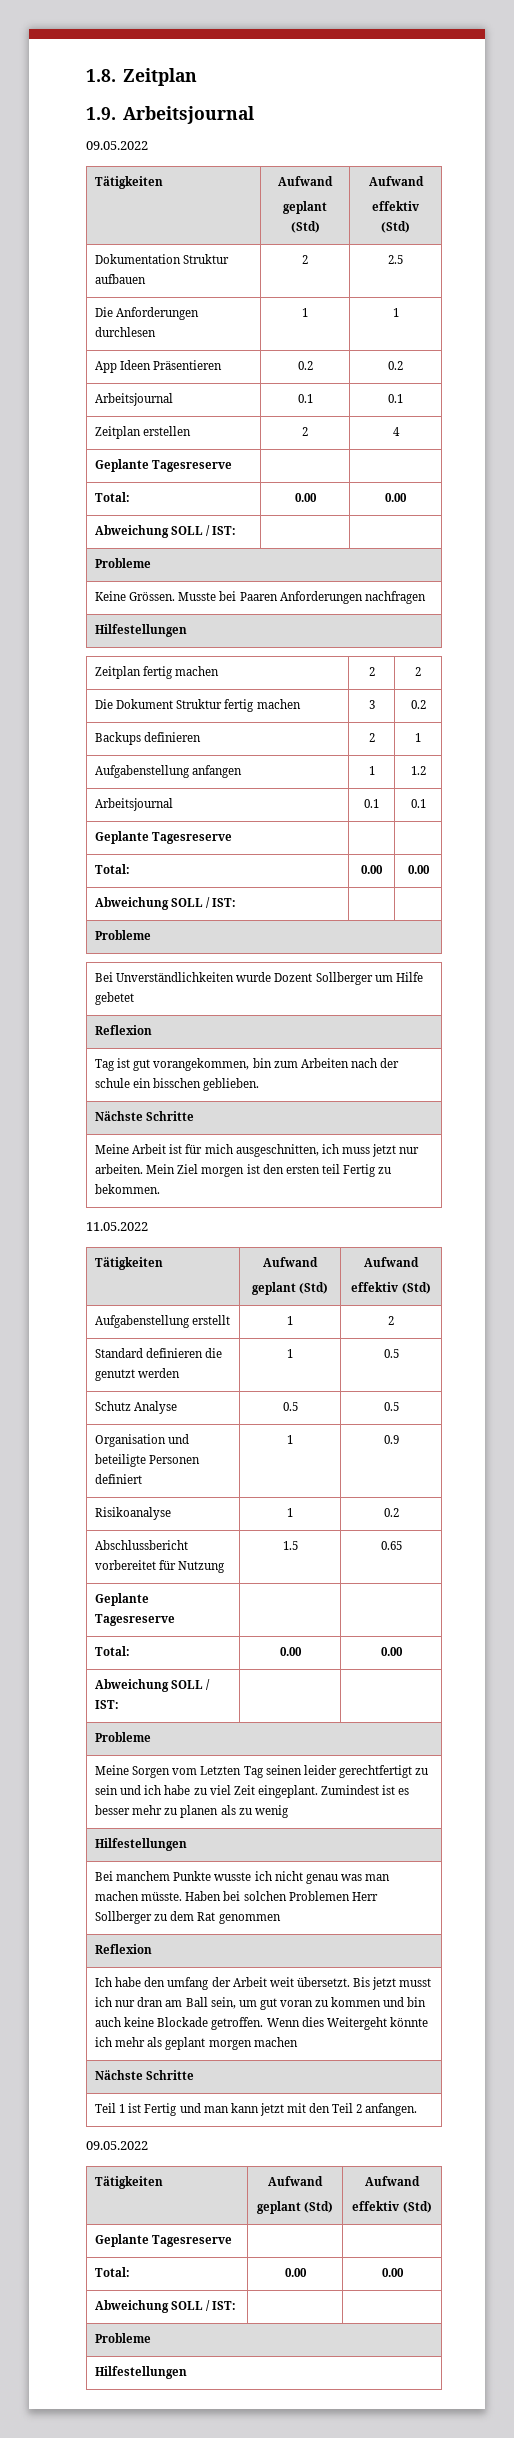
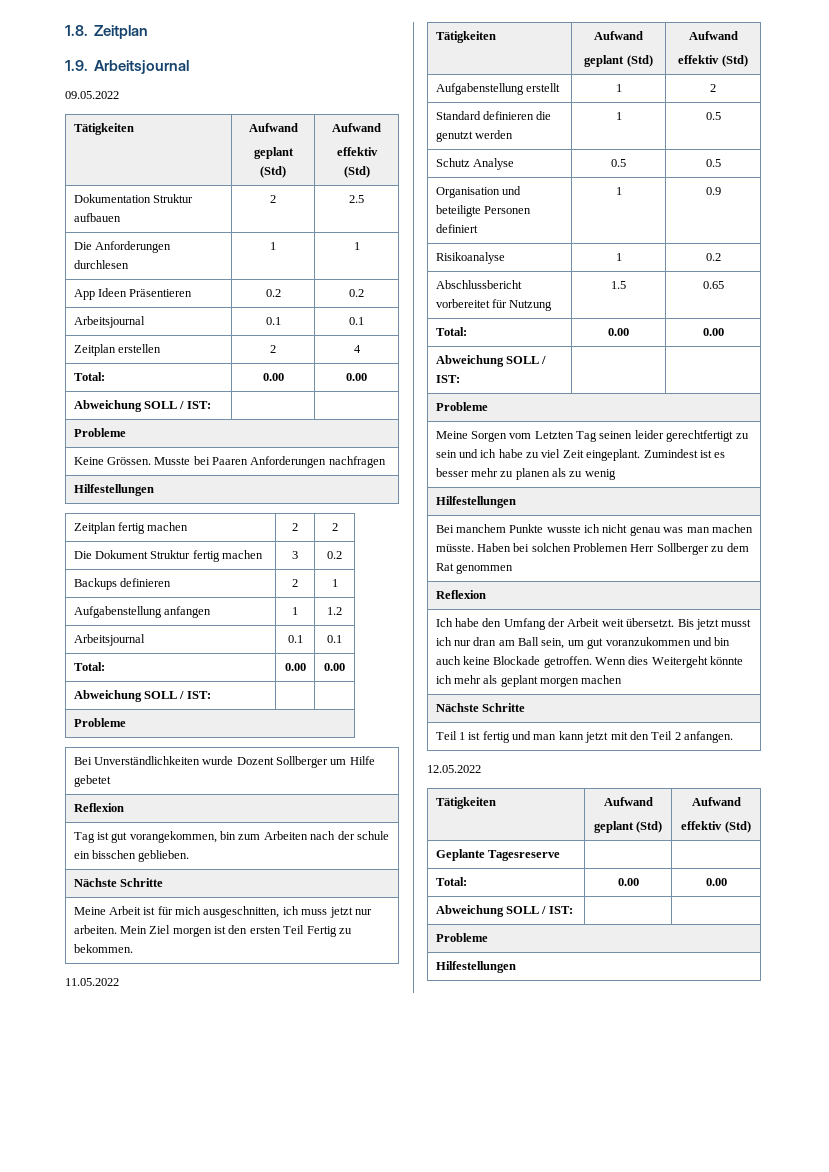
  Zeitplan erstellen | 2 | 4
- Geplante Tagesreserve | |
  Aufgabenstellung anfangen | 1 | 1.2
  Arbeitsjournal | 0.1 | 0.1
- Geplante Tagesreserve | |
- Meine Arbeit ist für mich ausgeschnitten, ich muss jetzt nur arbeiten. Mein Ziel morgen ist den ersten teil Fertig zu bekommen.
+ Meine Arbeit ist für mich ausgeschnitten, ich muss jetzt nur arbeiten. Mein Ziel morgen ist den ersten Teil Fertig zu bekommen.
  Abschlussbericht vorbereitet für Nutzung | 1.5 | 0.65
- Geplante Tagesreserve | |
- Ich habe den umfang der Arbeit weit übersetzt. Bis jetzt musst ich nur dran am Ball sein, um gut voran zu kommen und bin auch keine Blockade getroffen. Wenn dies Weitergeht könnte ich mehr als geplant morgen machen
+ Ich habe den Umfang der Arbeit weit übersetzt. Bis jetzt musst ich nur dran am Ball sein, um gut voranzukommen und bin auch keine Blockade getroffen. Wenn dies Weitergeht könnte ich mehr als geplant morgen machen
- Teil 1 ist Fertig und man kann jetzt mit den Teil 2 anfangen.
- 09.05.2022
+ Teil 1 ist fertig und man kann jetzt mit den Teil 2 anfangen.
+ 12.05.2022

